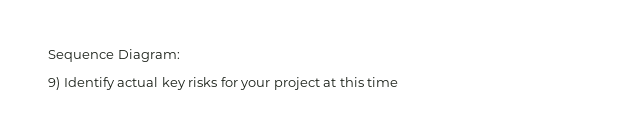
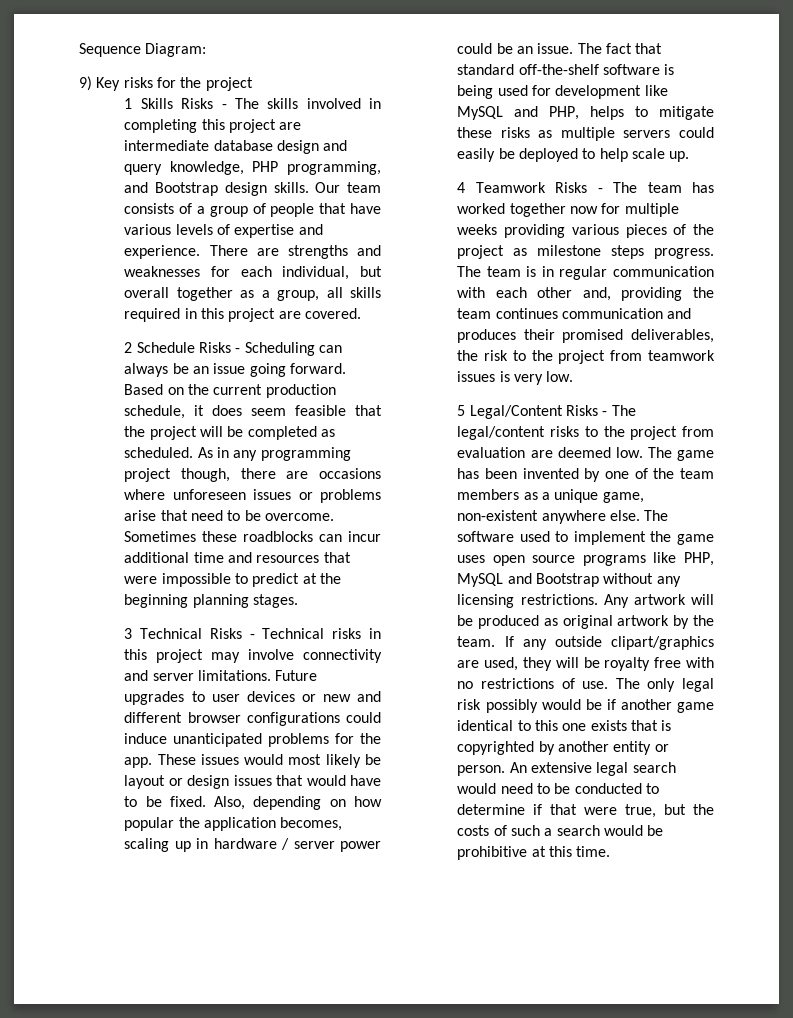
- 9) Identify actual key risks for your project at this time
+ 9) Key risks for the project
+ 1 Skills Risks - The skills involved in completing this project are intermediate database design and query knowledge, PHP programming, and Bootstrap design skills. Our team consists of a group of people that have various levels of expertise and experience. There are strengths and weaknesses for each individual, but overall together as a group, all skills required in this project are covered.
+ 2 Schedule Risks - Scheduling can always be an issue going forward. Based on the current production schedule, it does seem feasible that the project will be completed as scheduled. As in any programming project though, there are occasions where unforeseen issues or problems arise that need to be overcome. Sometimes these roadblocks can incur additional time and resources that were impossible to predict at the beginning planning stages.
+ 3 Technical Risks - Technical risks in this project may involve connectivity and server limitations. Future upgrades to user devices or new and different browser configurations could induce unanticipated problems for the app. These issues would most likely be layout or design issues that would have to be fixed. Also, depending on how popular the application becomes, scaling up in hardware / server power could be an issue. The fact that standard off-the-shelf software is being used for development like MySQL and PHP, helps to mitigate these risks as multiple servers could easily be deployed to help scale up.
+ 4 Teamwork Risks - The team has worked together now for multiple weeks providing various pieces of the project as milestone steps progress. The team is in regular communication with each other and, providing the team continues communication and produces their promised deliverables, the risk to the project from teamwork issues is very low.
+ 5 Legal/Content Risks - The legal/content risks to the project from evaluation are deemed low. The game has been invented by one of the team members as a unique game, non-existent anywhere else. The software used to implement the game uses open source programs like PHP, MySQL and Bootstrap without any licensing restrictions. Any artwork will be produced as original artwork by the team. If any outside clipart/graphics are used, they will be royalty free with no restrictions of use. The only legal risk possibly would be if another game identical to this one exists that is copyrighted by another entity or person. An extensive legal search would need to be conducted to determine if that were true, but the costs of such a search would be prohibitive at this time.

